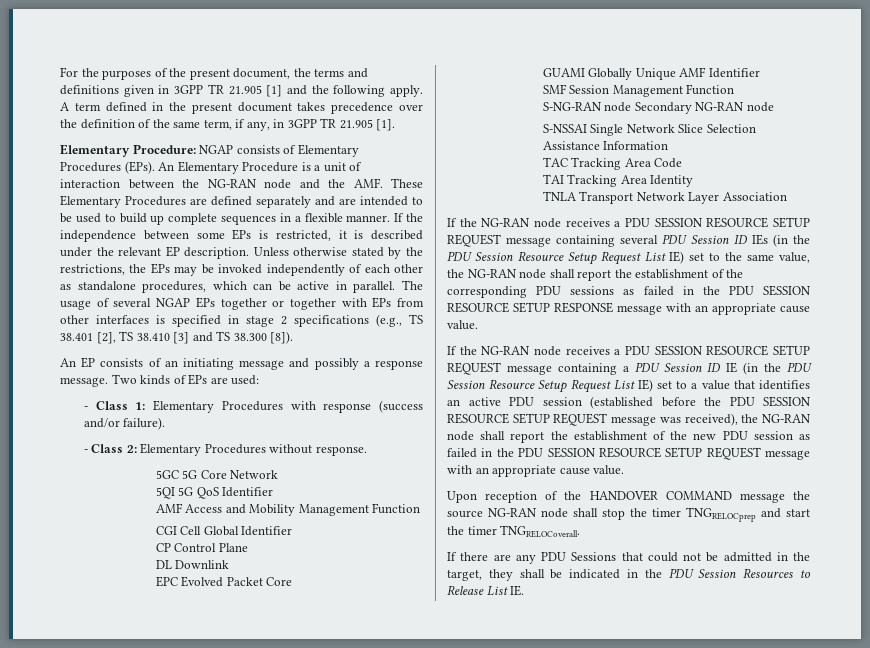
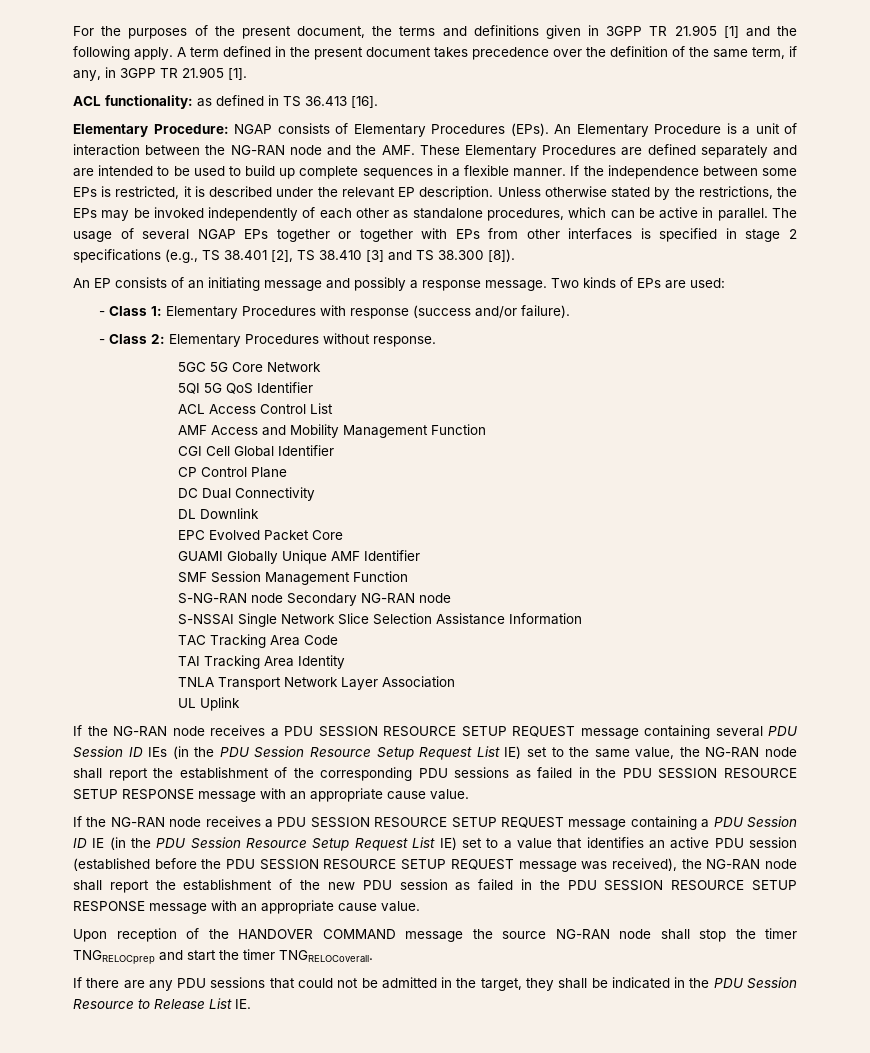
+ ACL functionality: as defined in TS 36.413 [16].
+ ACL Access Control List
+ DC Dual Connectivity
+ UL Uplink
- If the NG-RAN node receives a PDU SESSION RESOURCE SETUP REQUEST message containing a PDU Session ID IE (in the PDU Session Resource Setup Request List IE) set to a value that identifies an active PDU session (established before the PDU SESSION RESOURCE SETUP REQUEST message was received), the NG-RAN node shall report the establishment of the new PDU session as failed in the PDU SESSION RESOURCE SETUP REQUEST message with an appropriate cause value.
+ If the NG-RAN node receives a PDU SESSION RESOURCE SETUP REQUEST message containing a PDU Session ID IE (in the PDU Session Resource Setup Request List IE) set to a value that identifies an active PDU session (established before the PDU SESSION RESOURCE SETUP REQUEST message was received), the NG-RAN node shall report the establishment of the new PDU session as failed in the PDU SESSION RESOURCE SETUP RESPONSE message with an appropriate cause value.
- If there are any PDU Sessions that could not be admitted in the target, they shall be indicated in the PDU Session Resources to Release List IE.
+ If there are any PDU sessions that could not be admitted in the target, they shall be indicated in the PDU Session Resource to Release List IE.

